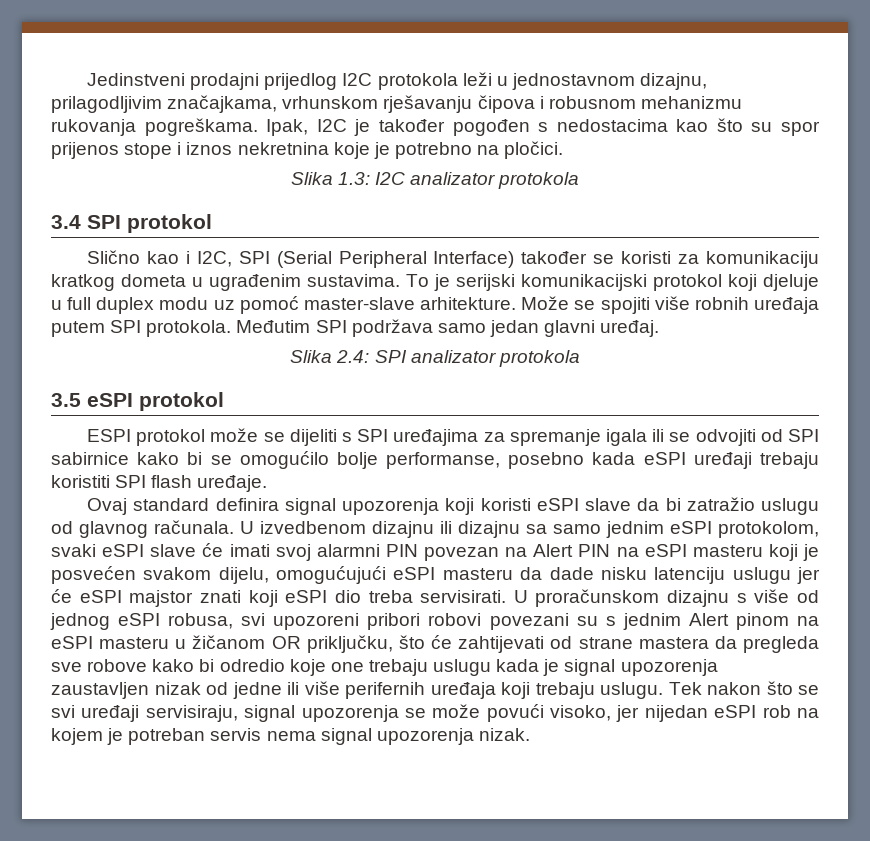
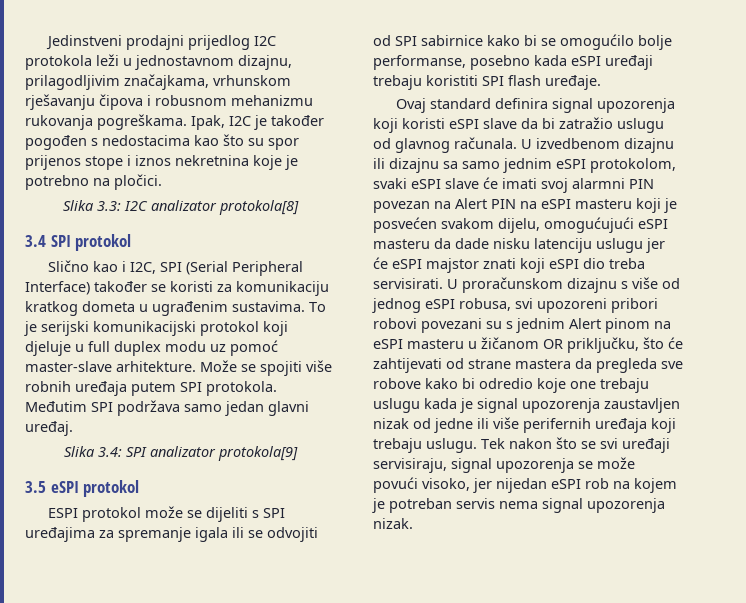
- Slika 1.3: I2C analizator protokola
+ Slika 3.3: I2C analizator protokola[8]
- Slika 2.4: SPI analizator protokola
+ Slika 3.4: SPI analizator protokola[9]

